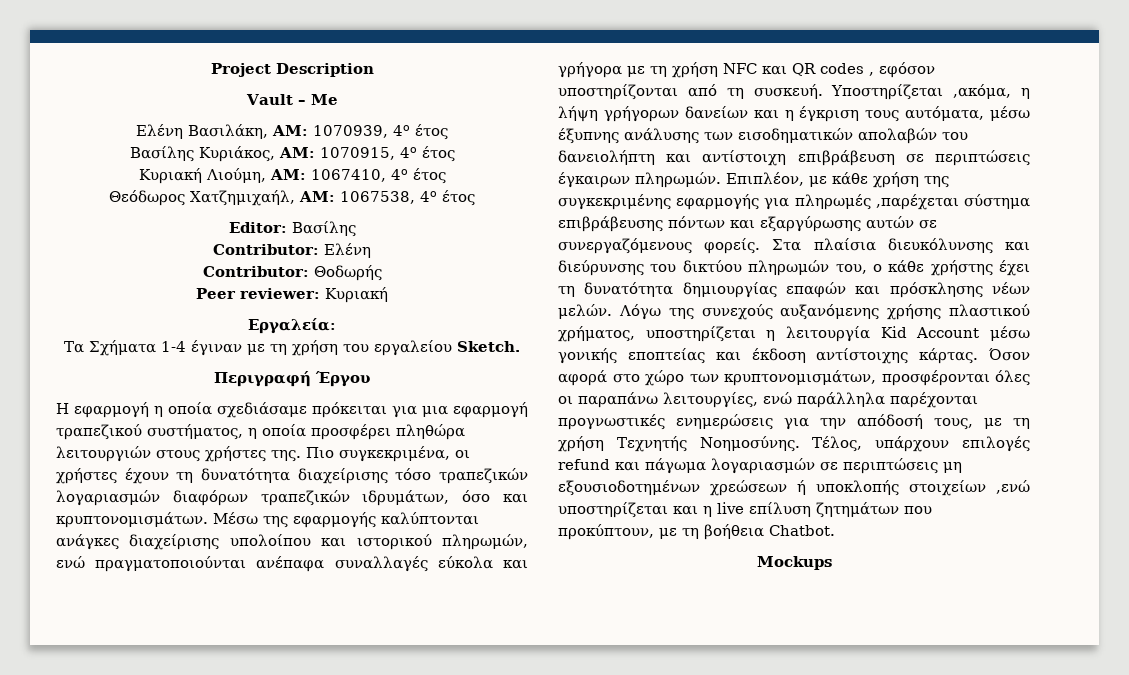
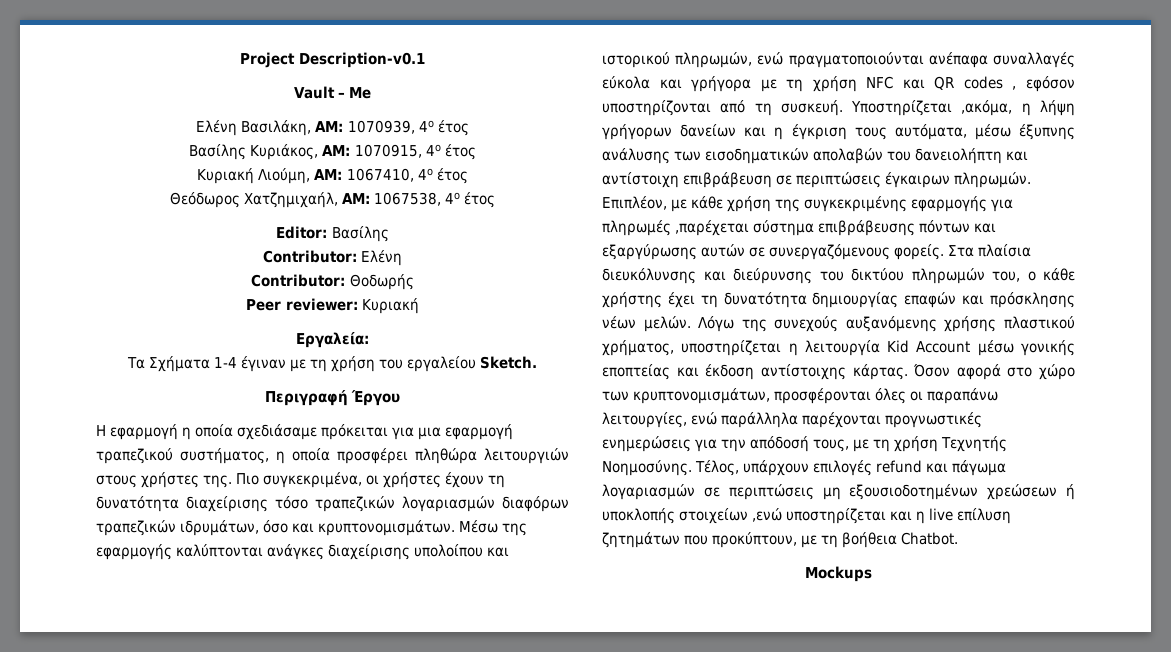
- Project Description
+ Project Description-v0.1

